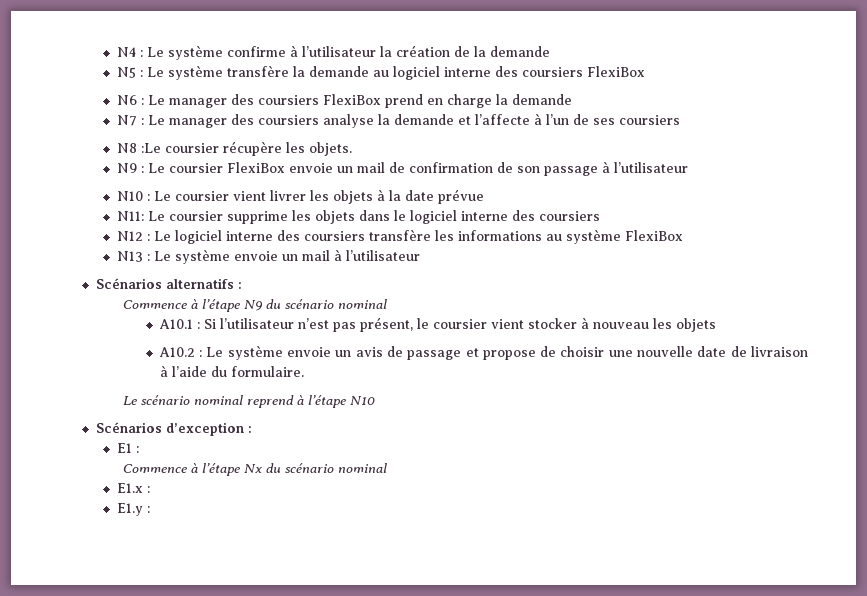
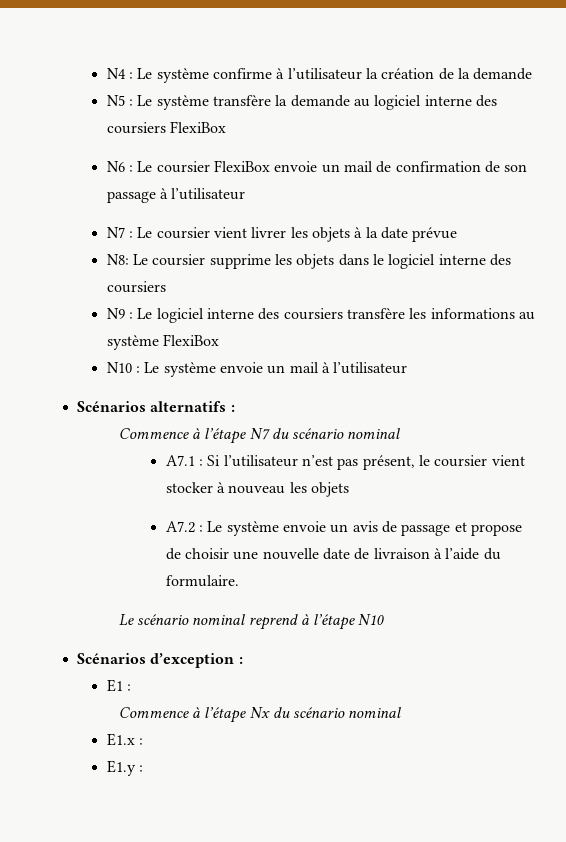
- N6 : Le manager des coursiers FlexiBox prend en charge la demande
- N7 : Le manager des coursiers analyse la demande et l’affecte à l’un de ses coursiers
- N8 :Le coursier récupère les objets.
- N9 : Le coursier FlexiBox envoie un mail de confirmation de son passage à l’utilisateur
+ N6 : Le coursier FlexiBox envoie un mail de confirmation de son passage à l’utilisateur
- N10 : Le coursier vient livrer les objets à la date prévue
+ N7 : Le coursier vient livrer les objets à la date prévue
- N11: Le coursier supprime les objets dans le logiciel interne des coursiers
+ N8: Le coursier supprime les objets dans le logiciel interne des coursiers
- N12 : Le logiciel interne des coursiers transfère les informations au système FlexiBox
+ N9 : Le logiciel interne des coursiers transfère les informations au système FlexiBox
- N13 : Le système envoie un mail à l’utilisateur
+ N10 : Le système envoie un mail à l’utilisateur
- Commence à l’étape N9 du scénario nominal
- A10.1 : Si l’utilisateur n’est pas présent, le coursier vient stocker à nouveau les objets
+ Commence à l’étape N7 du scénario nominal
+ A7.1 : Si l’utilisateur n’est pas présent, le coursier vient stocker à nouveau les objets
- A10.2 : Le système envoie un avis de passage et propose de choisir une nouvelle date de livraison à l’aide du formulaire.
+ A7.2 : Le système envoie un avis de passage et propose de choisir une nouvelle date de livraison à l’aide du formulaire.

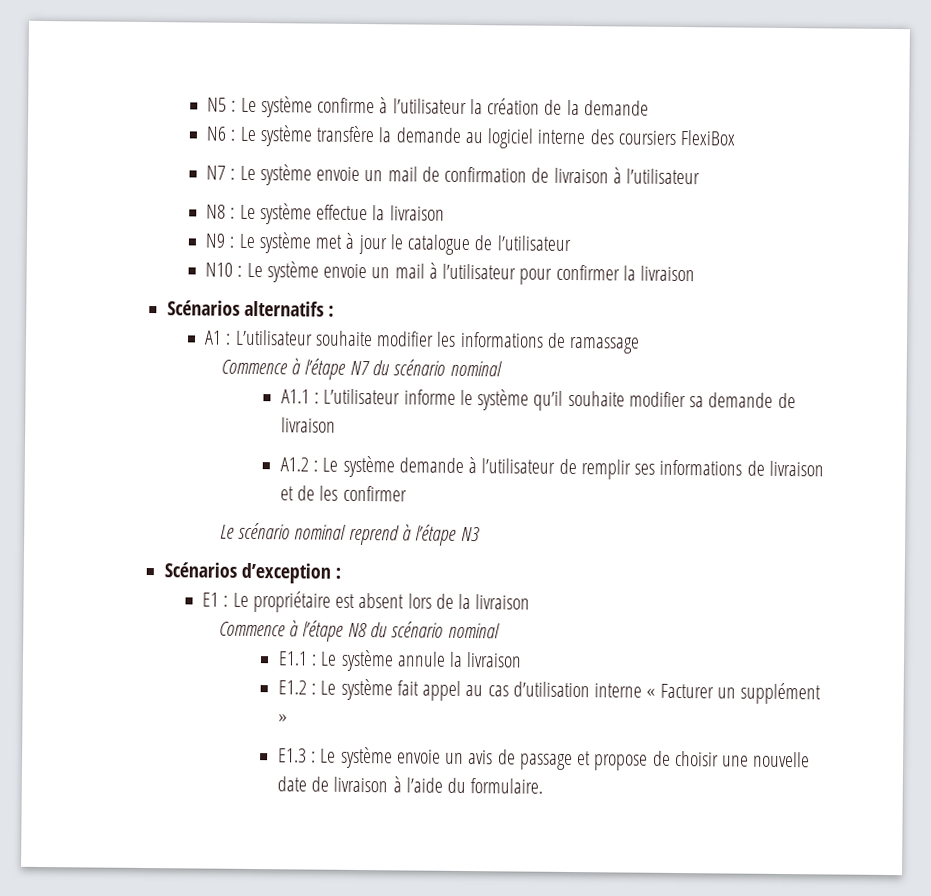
- N4 : Le système confirme à l’utilisateur la création de la demande
+ N5 : Le système confirme à l’utilisateur la création de la demande
- N5 : Le système transfère la demande au logiciel interne des coursiers FlexiBox
+ N6 : Le système transfère la demande au logiciel interne des coursiers FlexiBox
- N6 : Le coursier FlexiBox envoie un mail de confirmation de son passage à l’utilisateur
- N7 : Le coursier vient livrer les objets à la date prévue
- N8: Le coursier supprime les objets dans le logiciel interne des coursiers
- N9 : Le logiciel interne des coursiers transfère les informations au système FlexiBox
+ N7 : Le système envoie un mail de confirmation de livraison à l’utilisateur
+ N8 : Le système effectue la livraison
+ N9 : Le système met à jour le catalogue de l’utilisateur
- N10 : Le système envoie un mail à l’utilisateur
+ N10 : Le système envoie un mail à l’utilisateur pour confirmer la livraison
+ A1 : L’utilisateur souhaite modifier les informations de ramassage
- A7.1 : Si l’utilisateur n’est pas présent, le coursier vient stocker à nouveau les objets
- A7.2 : Le système envoie un avis de passage et propose de choisir une nouvelle date de livraison à l’aide du formulaire.
+ A1.1 : L’utilisateur informe le système qu’il souhaite modifier sa demande de livraison
+ A1.2 : Le système demande à l’utilisateur de remplir ses informations de livraison et de les confirmer
+ Le scénario nominal reprend à l’étape N3
+ Scénarios d’exception :
+ E1 : Le propriétaire est absent lors de la livraison
+ Commence à l’étape N8 du scénario nominal
+ E1.1 : Le système annule la livraison
+ E1.2 : Le système fait appel au cas d’utilisation interne « Facturer un supplément »
+ E1.3 : Le système envoie un avis de passage et propose de choisir une nouvelle date de livraison à l’aide du formulaire.
- Le scénario nominal reprend à l’étape N10
- Scénarios d’exception :
- E1 :
- Commence à l’étape Nx du scénario nominal
- E1.x :
- E1.y :

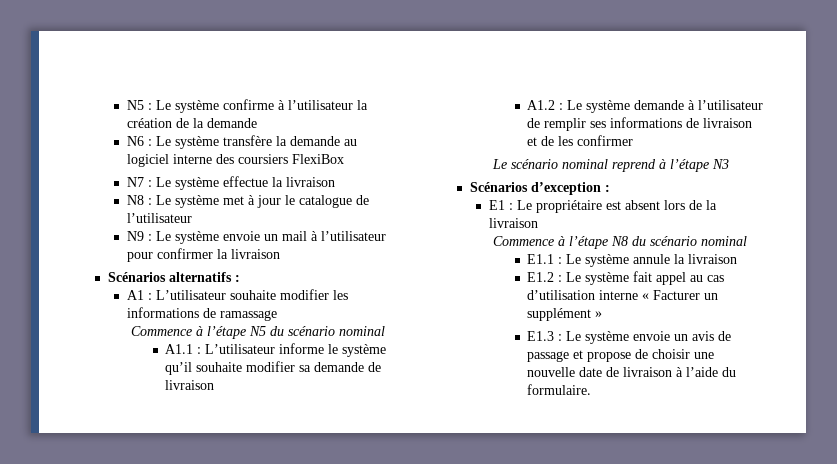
- N7 : Le système envoie un mail de confirmation de livraison à l’utilisateur
- N8 : Le système effectue la livraison
+ N7 : Le système effectue la livraison
- N9 : Le système met à jour le catalogue de l’utilisateur
+ N8 : Le système met à jour le catalogue de l’utilisateur
- N10 : Le système envoie un mail à l’utilisateur pour confirmer la livraison
+ N9 : Le système envoie un mail à l’utilisateur pour confirmer la livraison
- Commence à l’étape N7 du scénario nominal
+ Commence à l’étape N5 du scénario nominal

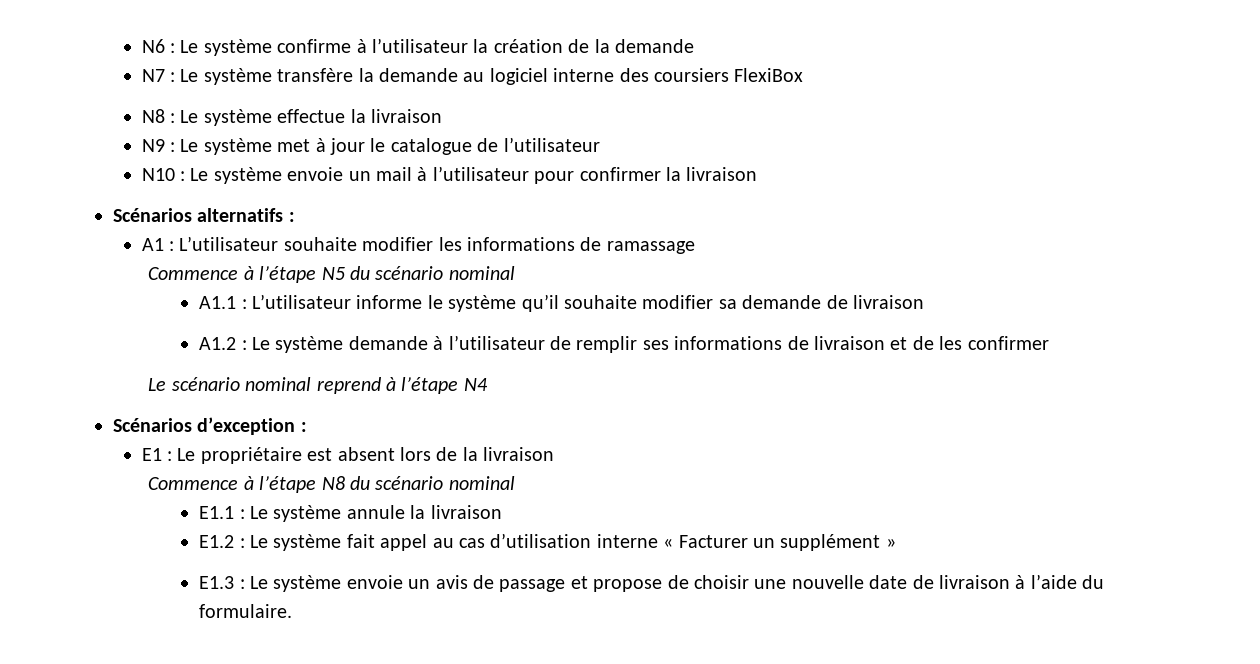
- N5 : Le système confirme à l’utilisateur la création de la demande
+ N6 : Le système confirme à l’utilisateur la création de la demande
- N6 : Le système transfère la demande au logiciel interne des coursiers FlexiBox
+ N7 : Le système transfère la demande au logiciel interne des coursiers FlexiBox
- N7 : Le système effectue la livraison
+ N8 : Le système effectue la livraison
- N8 : Le système met à jour le catalogue de l’utilisateur
+ N9 : Le système met à jour le catalogue de l’utilisateur
- N9 : Le système envoie un mail à l’utilisateur pour confirmer la livraison
+ N10 : Le système envoie un mail à l’utilisateur pour confirmer la livraison
- Le scénario nominal reprend à l’étape N3
+ Le scénario nominal reprend à l’étape N4

